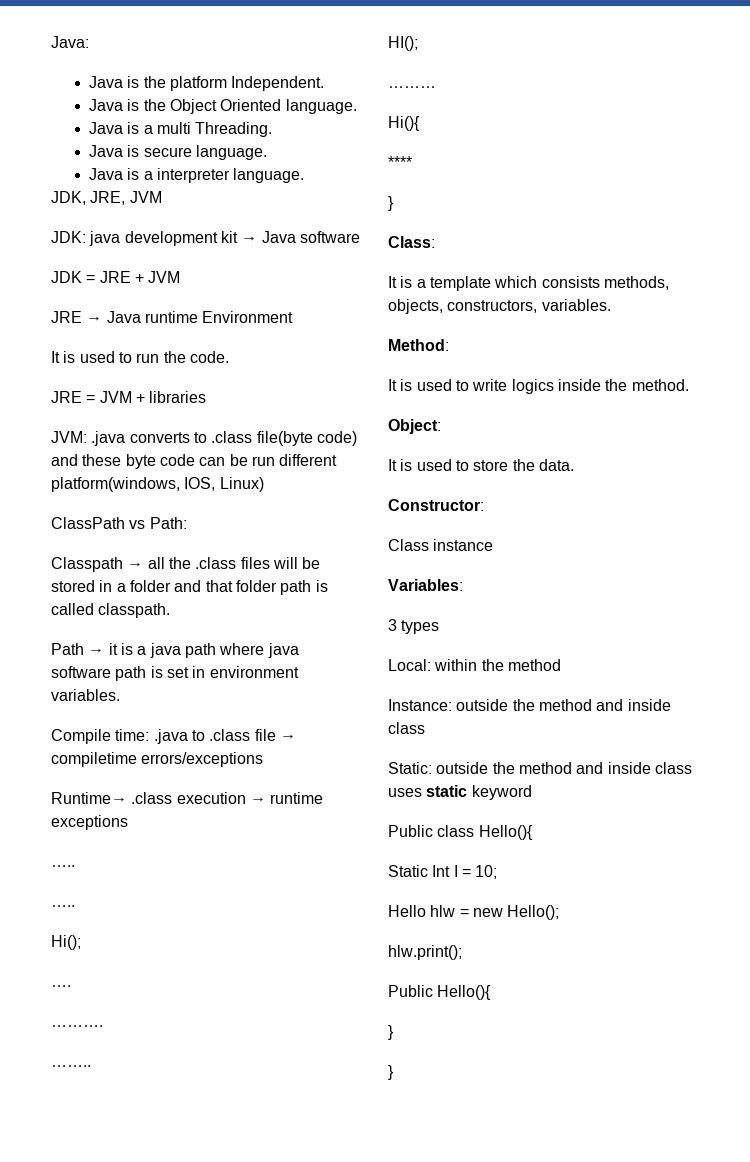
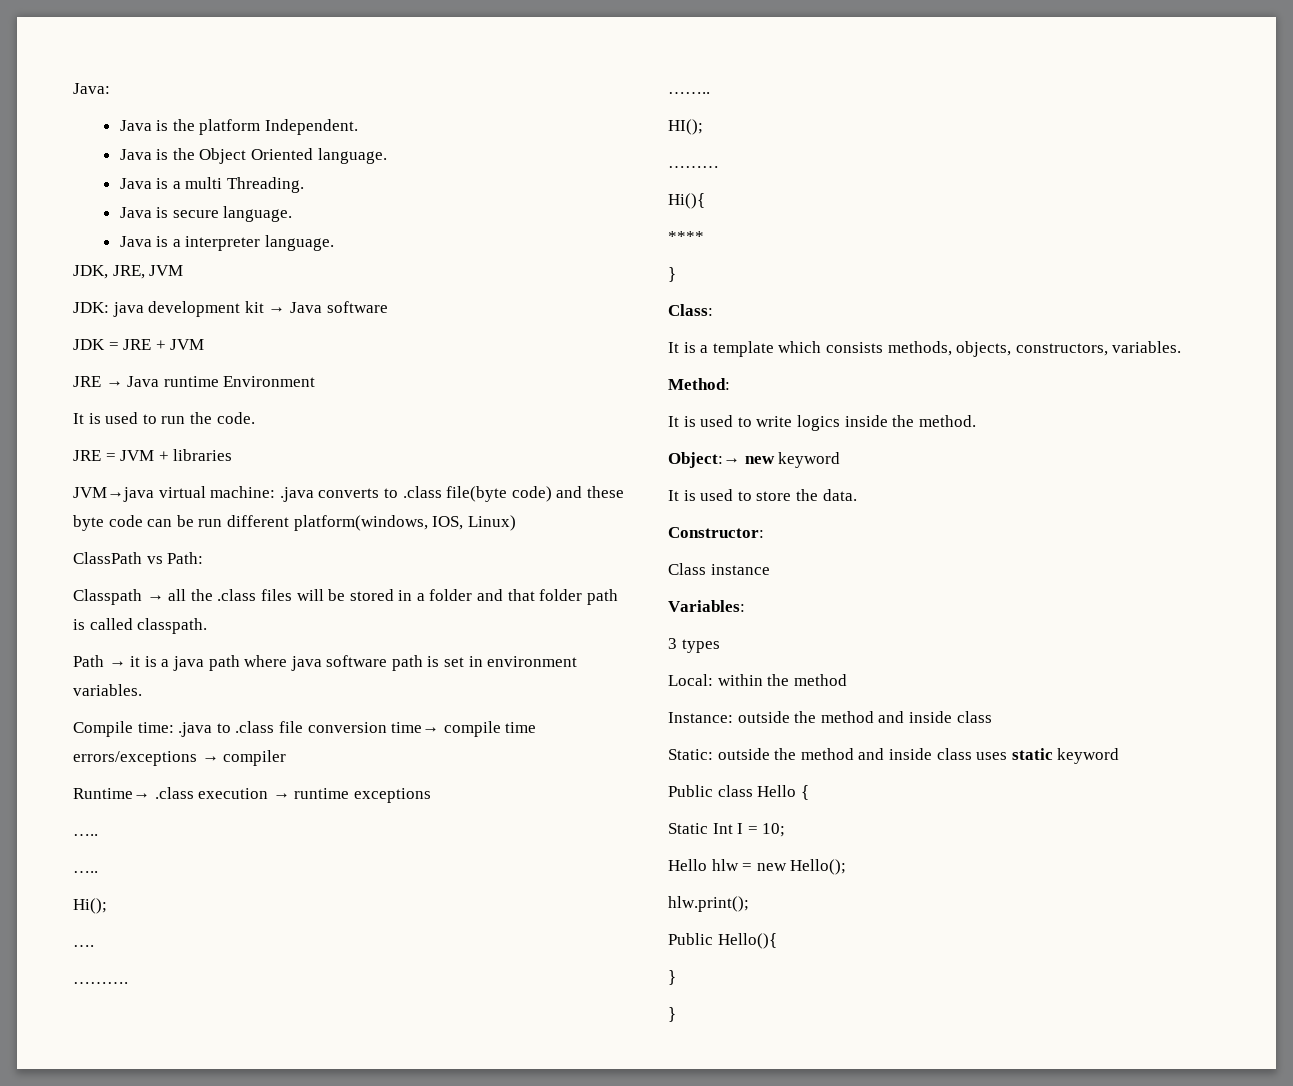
- JVM: .java converts to .class file(byte code) and these byte code can be run different platform(windows, IOS, Linux)
+ JVM→java virtual machine: .java converts to .class file(byte code) and these byte code can be run different platform(windows, IOS, Linux)
- Compile time: .java to .class file → compiletime errors/exceptions
+ Compile time: .java to .class file conversion time→ compile time errors/exceptions → compiler
- Object:
+ Object:→ new keyword
- Public class Hello(){
+ Public class Hello {

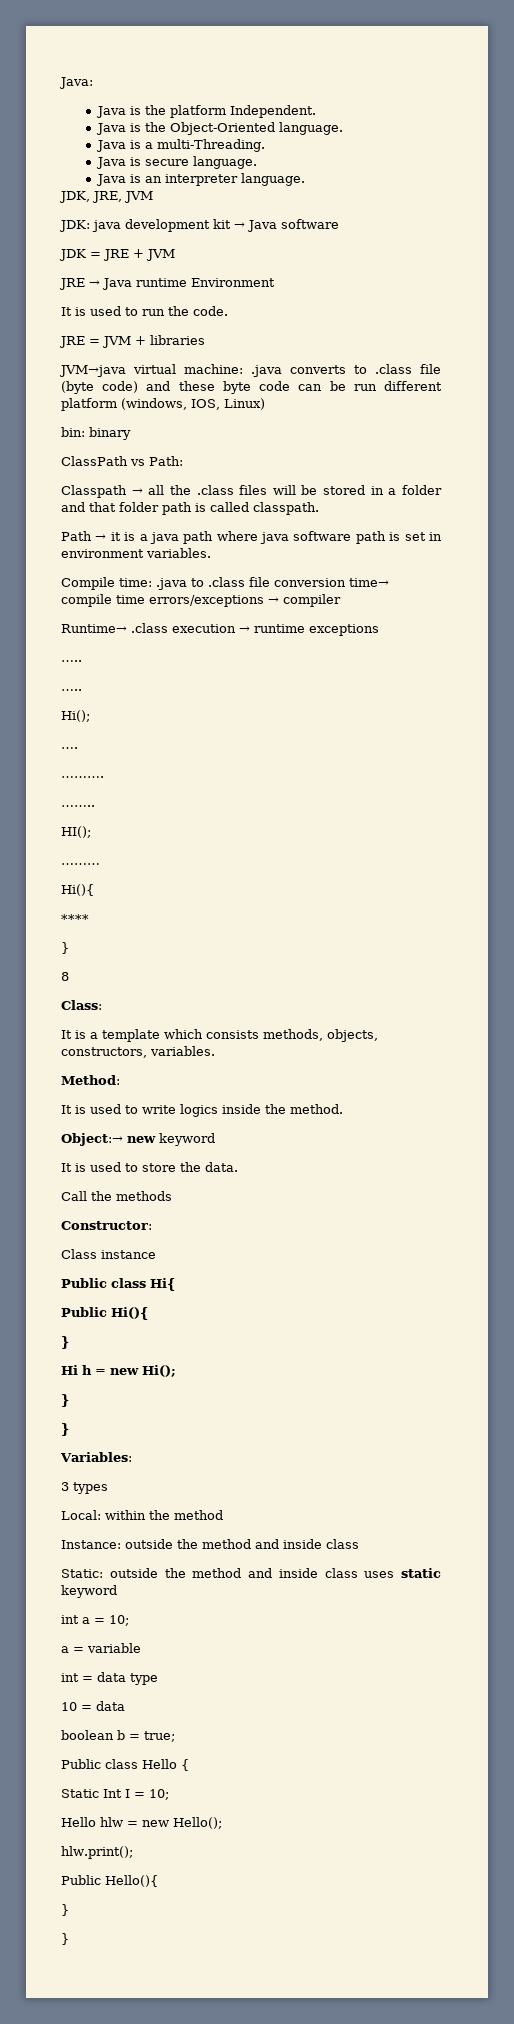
- Java is the Object Oriented language.
- Java is a multi Threading.
+ Java is the Object-Oriented language.
+ Java is a multi-Threading.
- Java is a interpreter language.
+ Java is an interpreter language.
- JVM→java virtual machine: .java converts to .class file(byte code) and these byte code can be run different platform(windows, IOS, Linux)
+ JVM→java virtual machine: .java converts to .class file (byte code) and these byte code can be run different platform (windows, IOS, Linux)
+ bin: binary
+ 8
+ Call the methods
+ Public class Hi{
+ Public Hi(){
+ }
+ Hi h = new Hi();
+ }
+ }
+ int a = 10;
+ a = variable
+ int = data type
+ 10 = data
+ boolean b = true;

